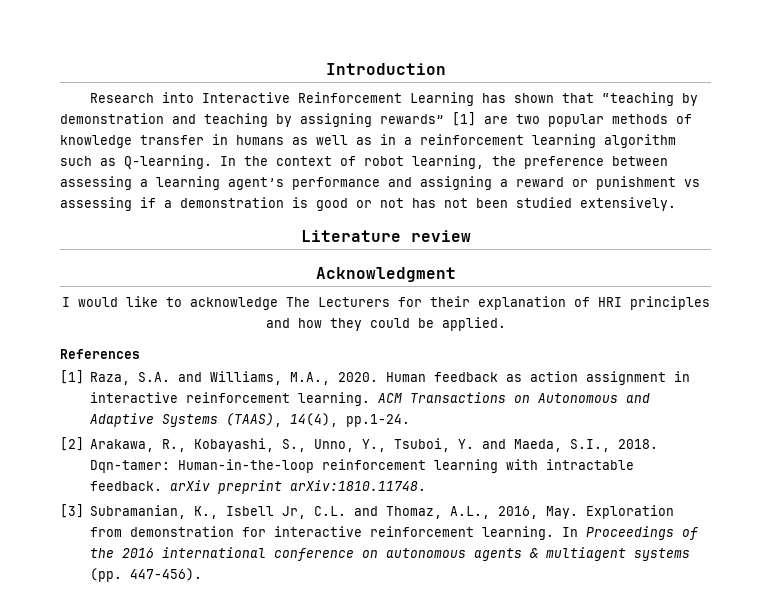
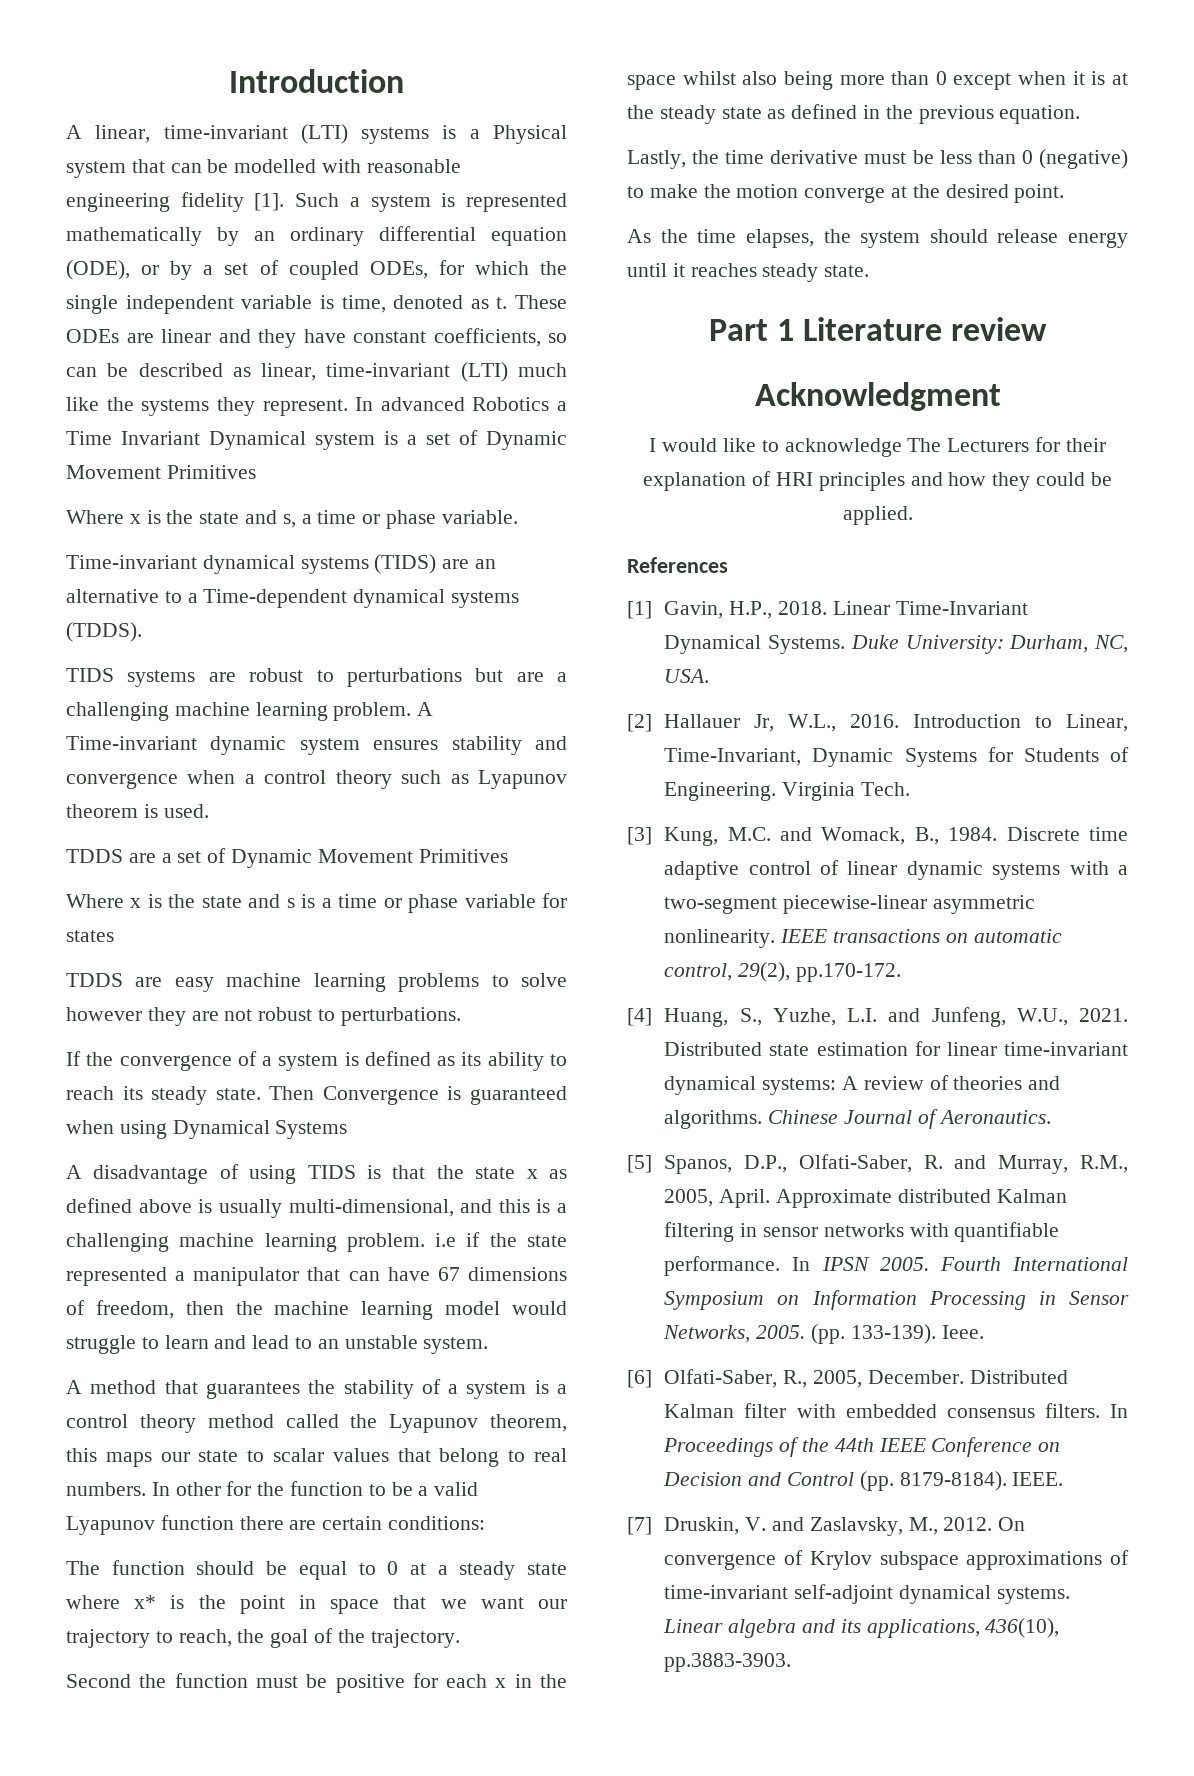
- Research into Interactive Reinforcement Learning has shown that “teaching by demonstration and teaching by assigning rewards” [1] are two popular methods of knowledge transfer in humans as well as in a reinforcement learning algorithm such as Q-learning. In the context of robot learning, the preference between assessing a learning agent’s performance and assigning a reward or punishment vs assessing if a demonstration is good or not has not been studied extensively.
- Literature review
+ A linear, time-invariant (LTI) systems is a Physical system that can be modelled with reasonable engineering fidelity [1]. Such a system is represented mathematically by an ordinary differential equation (ODE), or by a set of coupled ODEs, for which the single independent variable is time, denoted as t. These ODEs are linear and they have constant coefficients, so can be described as linear, time-invariant (LTI) much like the systems they represent. In advanced Robotics a Time Invariant Dynamical system is a set of Dynamic Movement Primitives
+ Where x is the state and s, a time or phase variable.
+ Time-invariant dynamical systems (TIDS) are an alternative to a Time-dependent dynamical systems (TDDS).
+ TIDS systems are robust to perturbations but are a challenging machine learning problem. A Time-invariant dynamic system ensures stability and convergence when a control theory such as Lyapunov theorem is used.
+ TDDS are a set of Dynamic Movement Primitives
+ Where x is the state and s is a time or phase variable for states
+ TDDS are easy machine learning problems to solve however they are not robust to perturbations.
+ If the convergence of a system is defined as its ability to reach its steady state. Then Convergence is guaranteed when using Dynamical Systems
+ A disadvantage of using TIDS is that the state x as defined above is usually multi-dimensional, and this is a challenging machine learning problem. i.e if the state represented a manipulator that can have 67 dimensions of freedom, then the machine learning model would struggle to learn and lead to an unstable system.
+ A method that guarantees the stability of a system is a control theory method called the Lyapunov theorem, this maps our state to scalar values that belong to real numbers. In other for the function to be a valid Lyapunov function there are certain conditions:
+ The function should be equal to 0 at a steady state where x* is the point in space that we want our trajectory to reach, the goal of the trajectory.
+ Second the function must be positive for each x in the space whilst also being more than 0 except when it is at the steady state as defined in the previous equation.
+ Lastly, the time derivative must be less than 0 (negative) to make the motion converge at the desired point.
+ As the time elapses, the system should release energy until it reaches steady state.
+ Part 1 Literature review
- [1] Raza, S.A. and Williams, M.A., 2020. Human feedback as action assignment in interactive reinforcement learning. ACM Transactions on Autonomous and Adaptive Systems (TAAS), 14(4), pp.1-24.
- [2] Arakawa, R., Kobayashi, S., Unno, Y., Tsuboi, Y. and Maeda, S.I., 2018. Dqn-tamer: Human-in-the-loop reinforcement learning with intractable feedback. arXiv preprint arXiv:1810.11748.
- [3] Subramanian, K., Isbell Jr, C.L. and Thomaz, A.L., 2016, May. Exploration from demonstration for interactive reinforcement learning. In Proceedings of the 2016 international conference on autonomous agents & multiagent systems (pp. 447-456).
+ [1] Gavin, H.P., 2018. Linear Time-Invariant Dynamical Systems. Duke University: Durham, NC, USA.
+ [2] Hallauer Jr, W.L., 2016. Introduction to Linear, Time-Invariant, Dynamic Systems for Students of Engineering. Virginia Tech.
+ [3] Kung, M.C. and Womack, B., 1984. Discrete time adaptive control of linear dynamic systems with a two-segment piecewise-linear asymmetric nonlinearity. IEEE transactions on automatic control, 29(2), pp.170-172.
+ [4] Huang, S., Yuzhe, L.I. and Junfeng, W.U., 2021. Distributed state estimation for linear time-invariant dynamical systems: A review of theories and algorithms. Chinese Journal of Aeronautics.
+ [5] Spanos, D.P., Olfati-Saber, R. and Murray, R.M., 2005, April. Approximate distributed Kalman filtering in sensor networks with quantifiable performance. In IPSN 2005. Fourth International Symposium on Information Processing in Sensor Networks, 2005. (pp. 133-139). Ieee.
+ [6] Olfati-Saber, R., 2005, December. Distributed Kalman filter with embedded consensus filters. In Proceedings of the 44th IEEE Conference on Decision and Control (pp. 8179-8184). IEEE.
+ [7] Druskin, V. and Zaslavsky, M., 2012. On convergence of Krylov subspace approximations of time-invariant self-adjoint dynamical systems. Linear algebra and its applications, 436(10), pp.3883-3903.

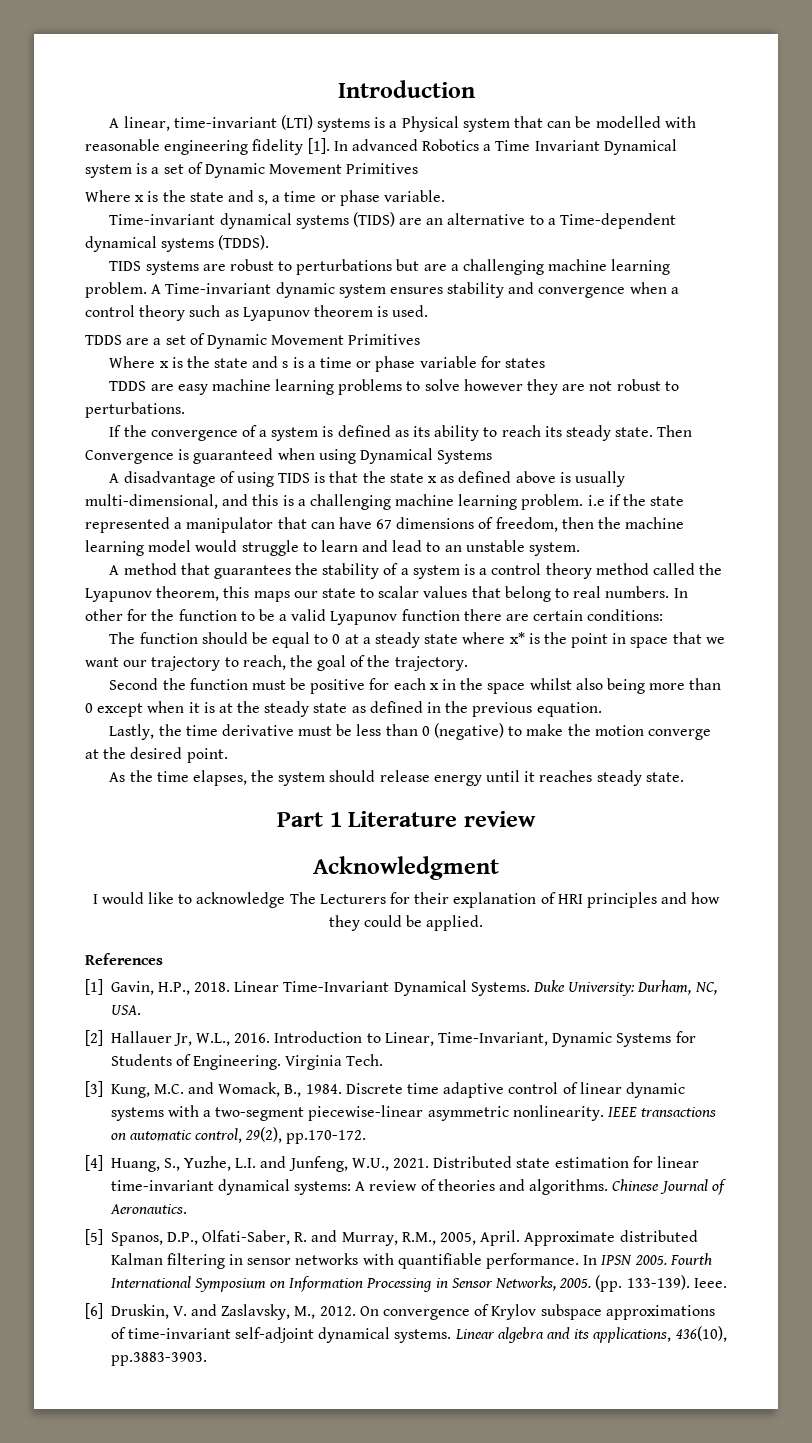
- Such a system is represented mathematically by an ordinary differential equation (ODE), or by a set of coupled ODEs, for which the single independent variable is time, denoted as t. These ODEs are linear and they have constant coefficients, so can be described as linear, time-invariant (LTI) much like the systems they represent.
- [6] Olfati-Saber, R., 2005, December. Distributed Kalman filter with embedded consensus filters. In Proceedings of the 44th IEEE Conference on Decision and Control (pp. 8179-8184). IEEE.
- [7] Druskin, V. and Zaslavsky, M., 2012.
+ [6] Druskin, V. and Zaslavsky, M., 2012.

